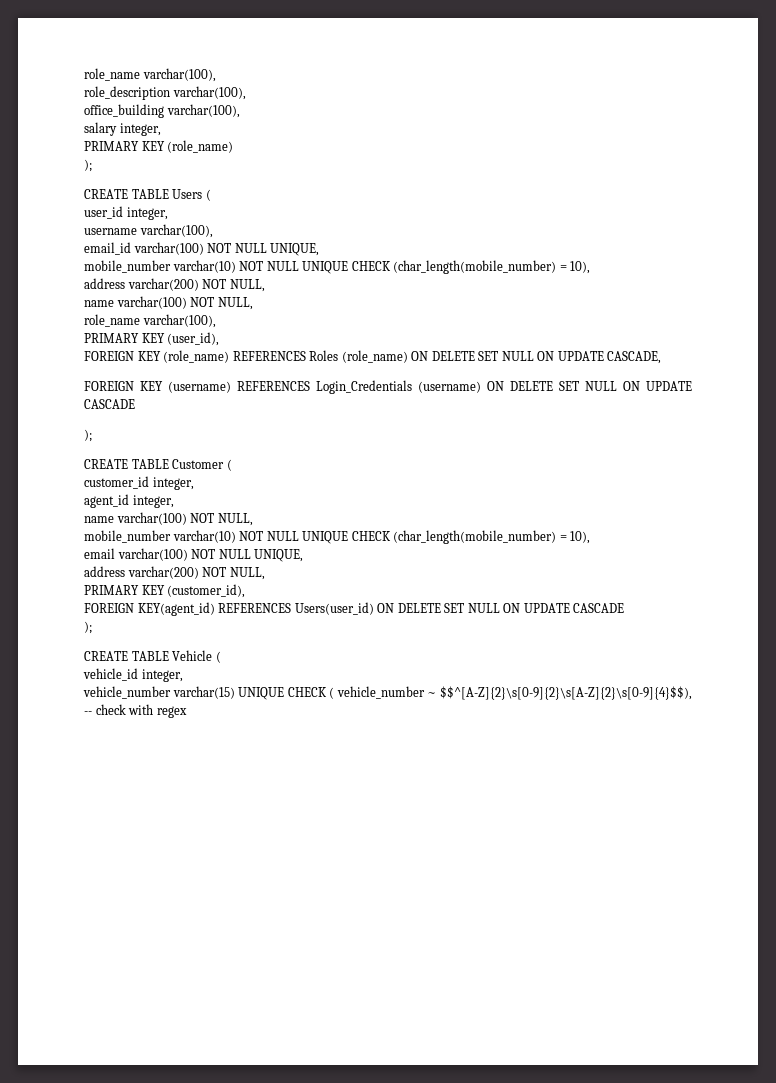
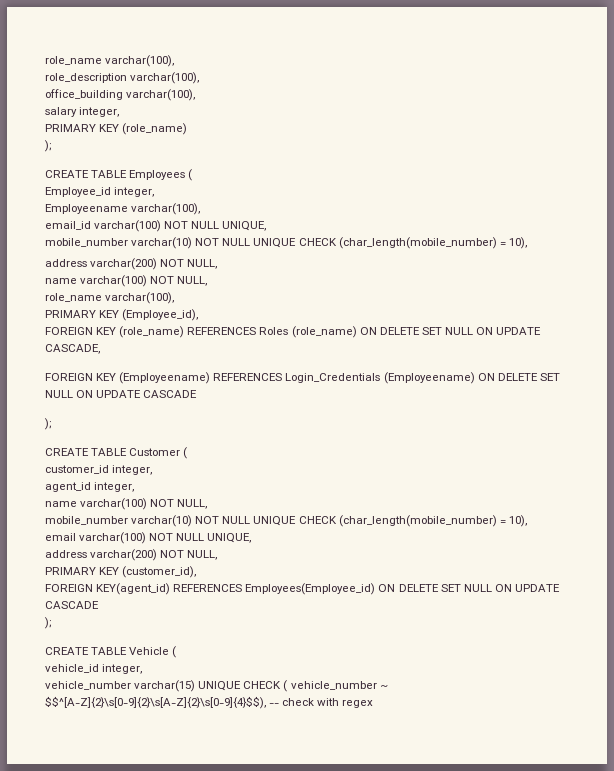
- CREATE TABLE Users (
- user_id integer,
- username varchar(100),
+ CREATE TABLE Employees (
+ Employee_id integer,
+ Employeename varchar(100),
- PRIMARY KEY (user_id),
+ PRIMARY KEY (Employee_id),
- FOREIGN KEY (username) REFERENCES Login_Credentials (username) ON DELETE SET NULL ON UPDATE CASCADE
+ FOREIGN KEY (Employeename) REFERENCES Login_Credentials (Employeename) ON DELETE SET NULL ON UPDATE CASCADE
- FOREIGN KEY(agent_id) REFERENCES Users(user_id) ON DELETE SET NULL ON UPDATE CASCADE
+ FOREIGN KEY(agent_id) REFERENCES Employees(Employee_id) ON DELETE SET NULL ON UPDATE CASCADE

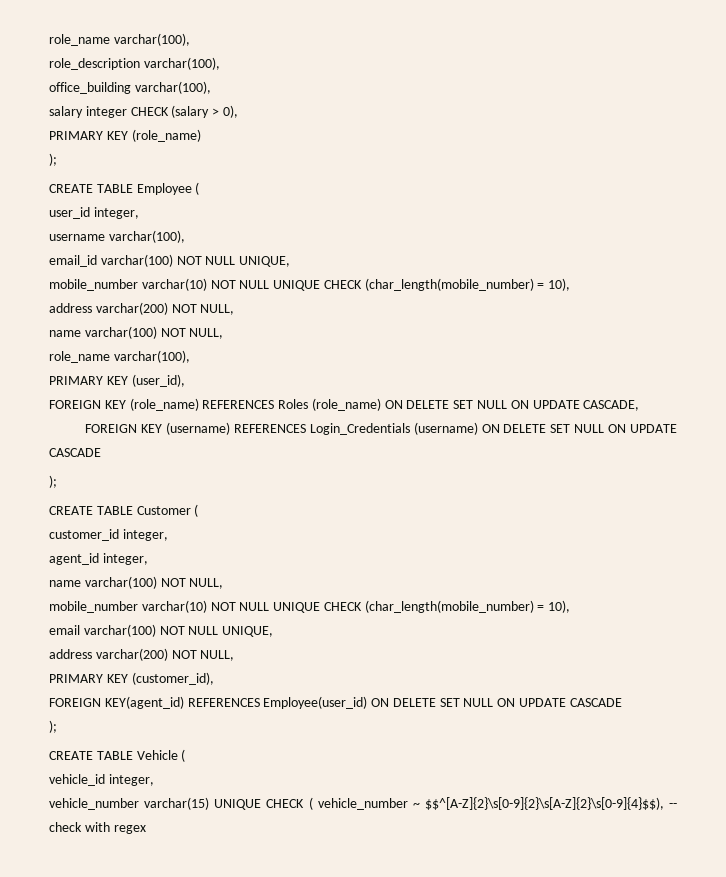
- salary integer,
+ salary integer CHECK (salary > 0),
- CREATE TABLE Employees (
- Employee_id integer,
- Employeename varchar(100),
+ CREATE TABLE Employee (
+ user_id integer,
+ username varchar(100),
- PRIMARY KEY (Employee_id),
+ PRIMARY KEY (user_id),
- FOREIGN KEY (Employeename) REFERENCES Login_Credentials (Employeename) ON DELETE SET NULL ON UPDATE CASCADE
+ FOREIGN KEY (username) REFERENCES Login_Credentials (username) ON DELETE SET NULL ON UPDATE CASCADE
- FOREIGN KEY(agent_id) REFERENCES Employees(Employee_id) ON DELETE SET NULL ON UPDATE CASCADE
+ FOREIGN KEY(agent_id) REFERENCES Employee(user_id) ON DELETE SET NULL ON UPDATE CASCADE

